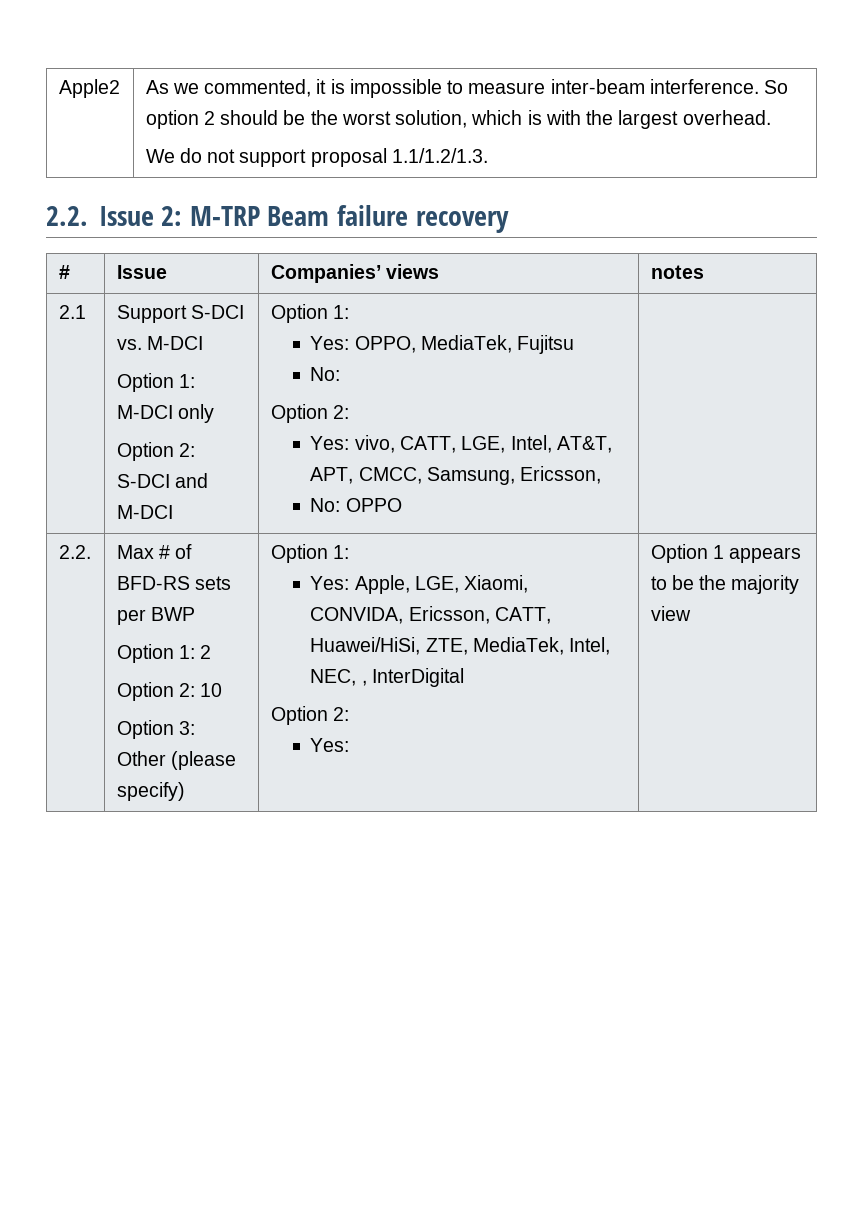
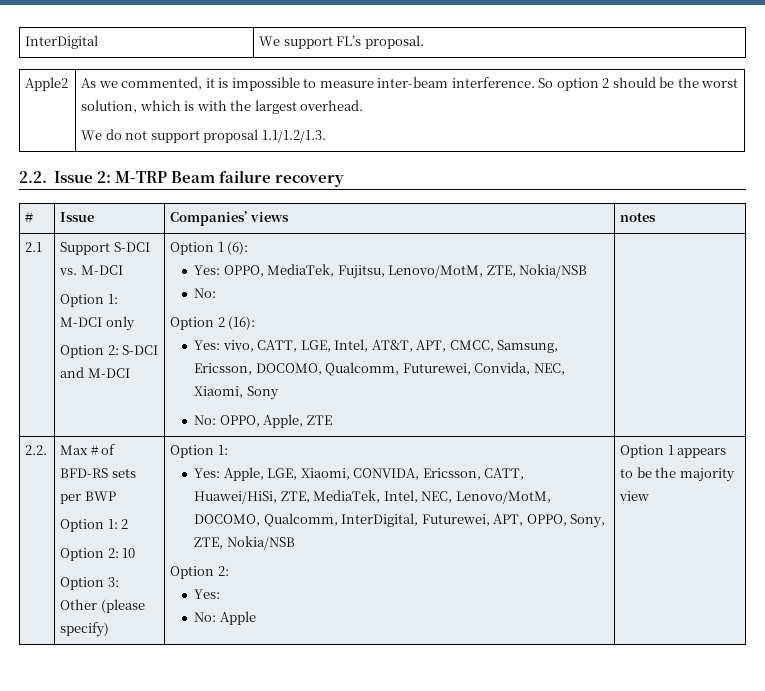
+ InterDigital | We support FL’s proposal.
- Option 2: S-DCI and M-DCI | Option 1:
+ Option 2: S-DCI and M-DCI | Option 1 (6):
- Yes: OPPO, MediaTek, Fujitsu
+ Yes: OPPO, MediaTek, Fujitsu, Lenovo/MotM, ZTE, Nokia/NSB
  No:
- Option 2:
+ Option 2 (16):
- Yes: vivo, CATT, LGE, Intel, AT&T, APT, CMCC, Samsung, Ericsson,
- No: OPPO
+ Yes: vivo, CATT, LGE, Intel, AT&T, APT, CMCC, Samsung, Ericsson, DOCOMO, Qualcomm, Futurewei, Convida, NEC, Xiaomi, Sony
+ No: OPPO, Apple, ZTE
- Yes: Apple, LGE, Xiaomi, CONVIDA, Ericsson, CATT, Huawei/HiSi, ZTE, MediaTek, Intel, NEC, , InterDigital
+ Yes: Apple, LGE, Xiaomi, CONVIDA, Ericsson, CATT, Huawei/HiSi, ZTE, MediaTek, Intel, NEC, Lenovo/MotM, DOCOMO, Qualcomm, InterDigital, Futurewei, APT, OPPO, Sony, ZTE, Nokia/NSB
  Option 2:
  Yes:
+ No: Apple

